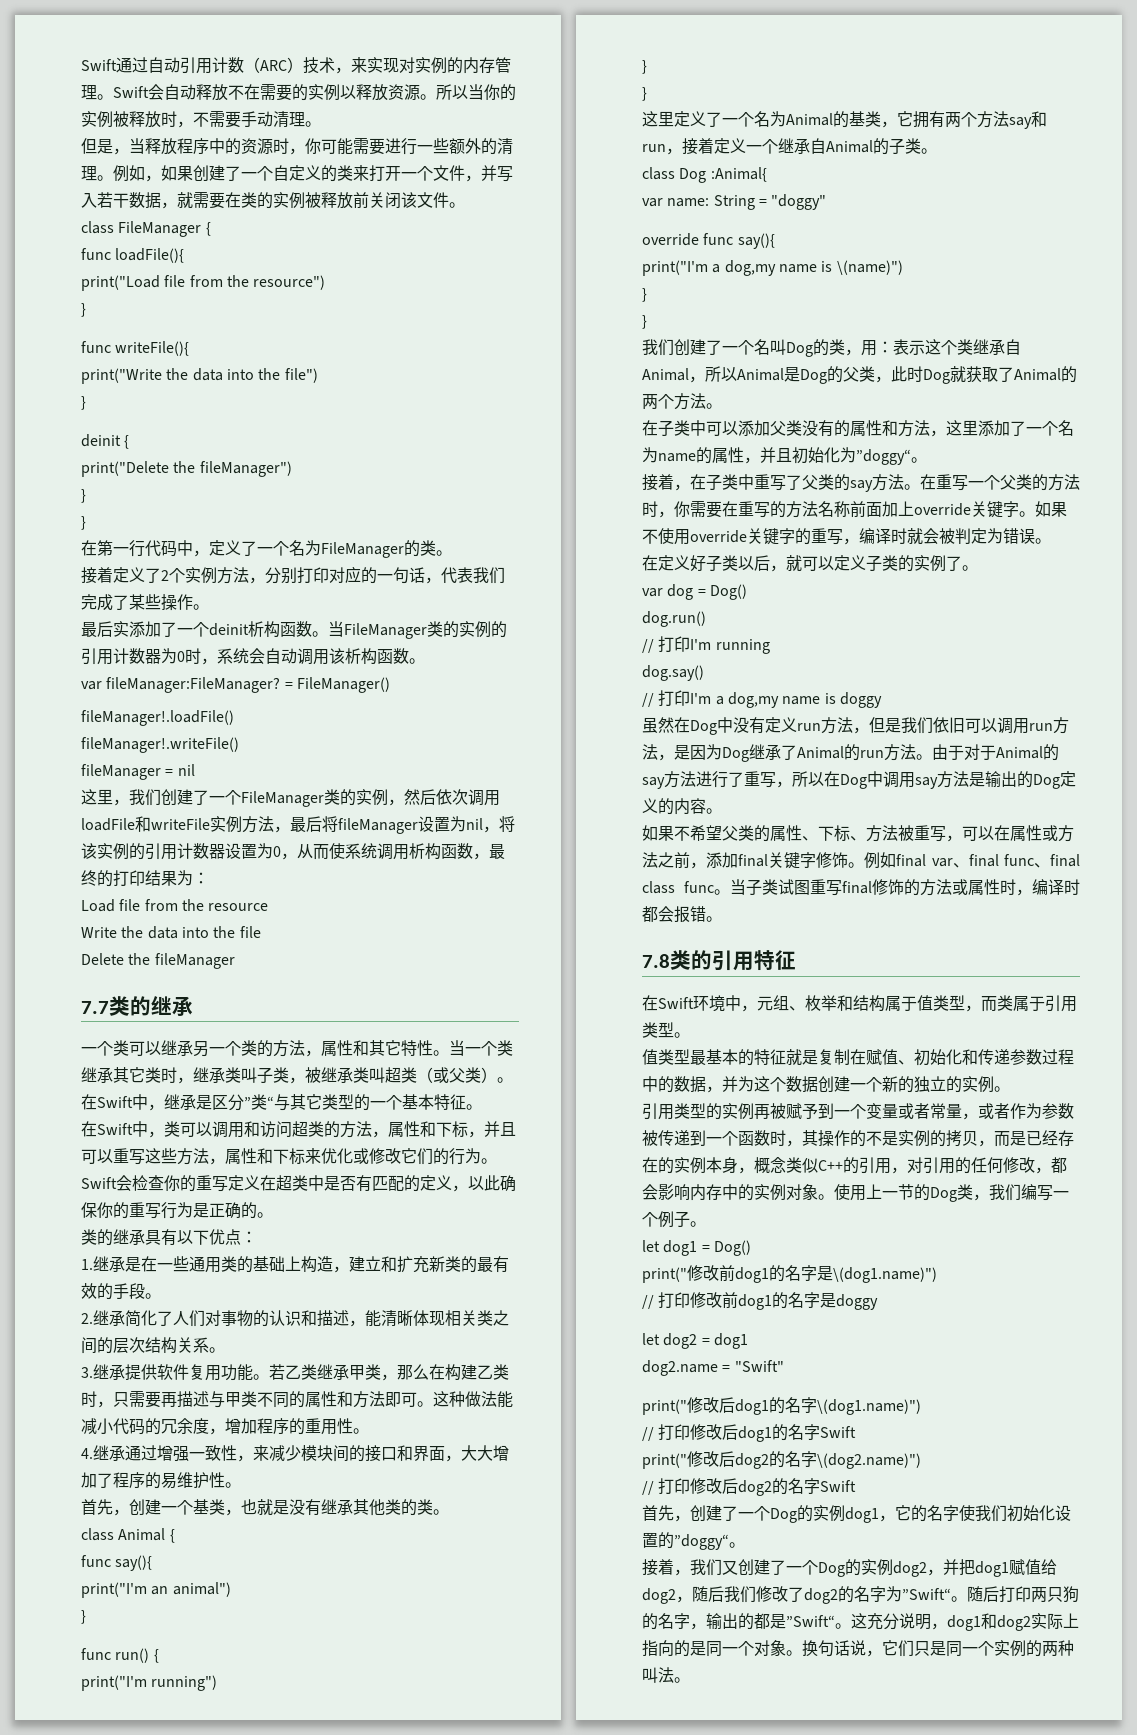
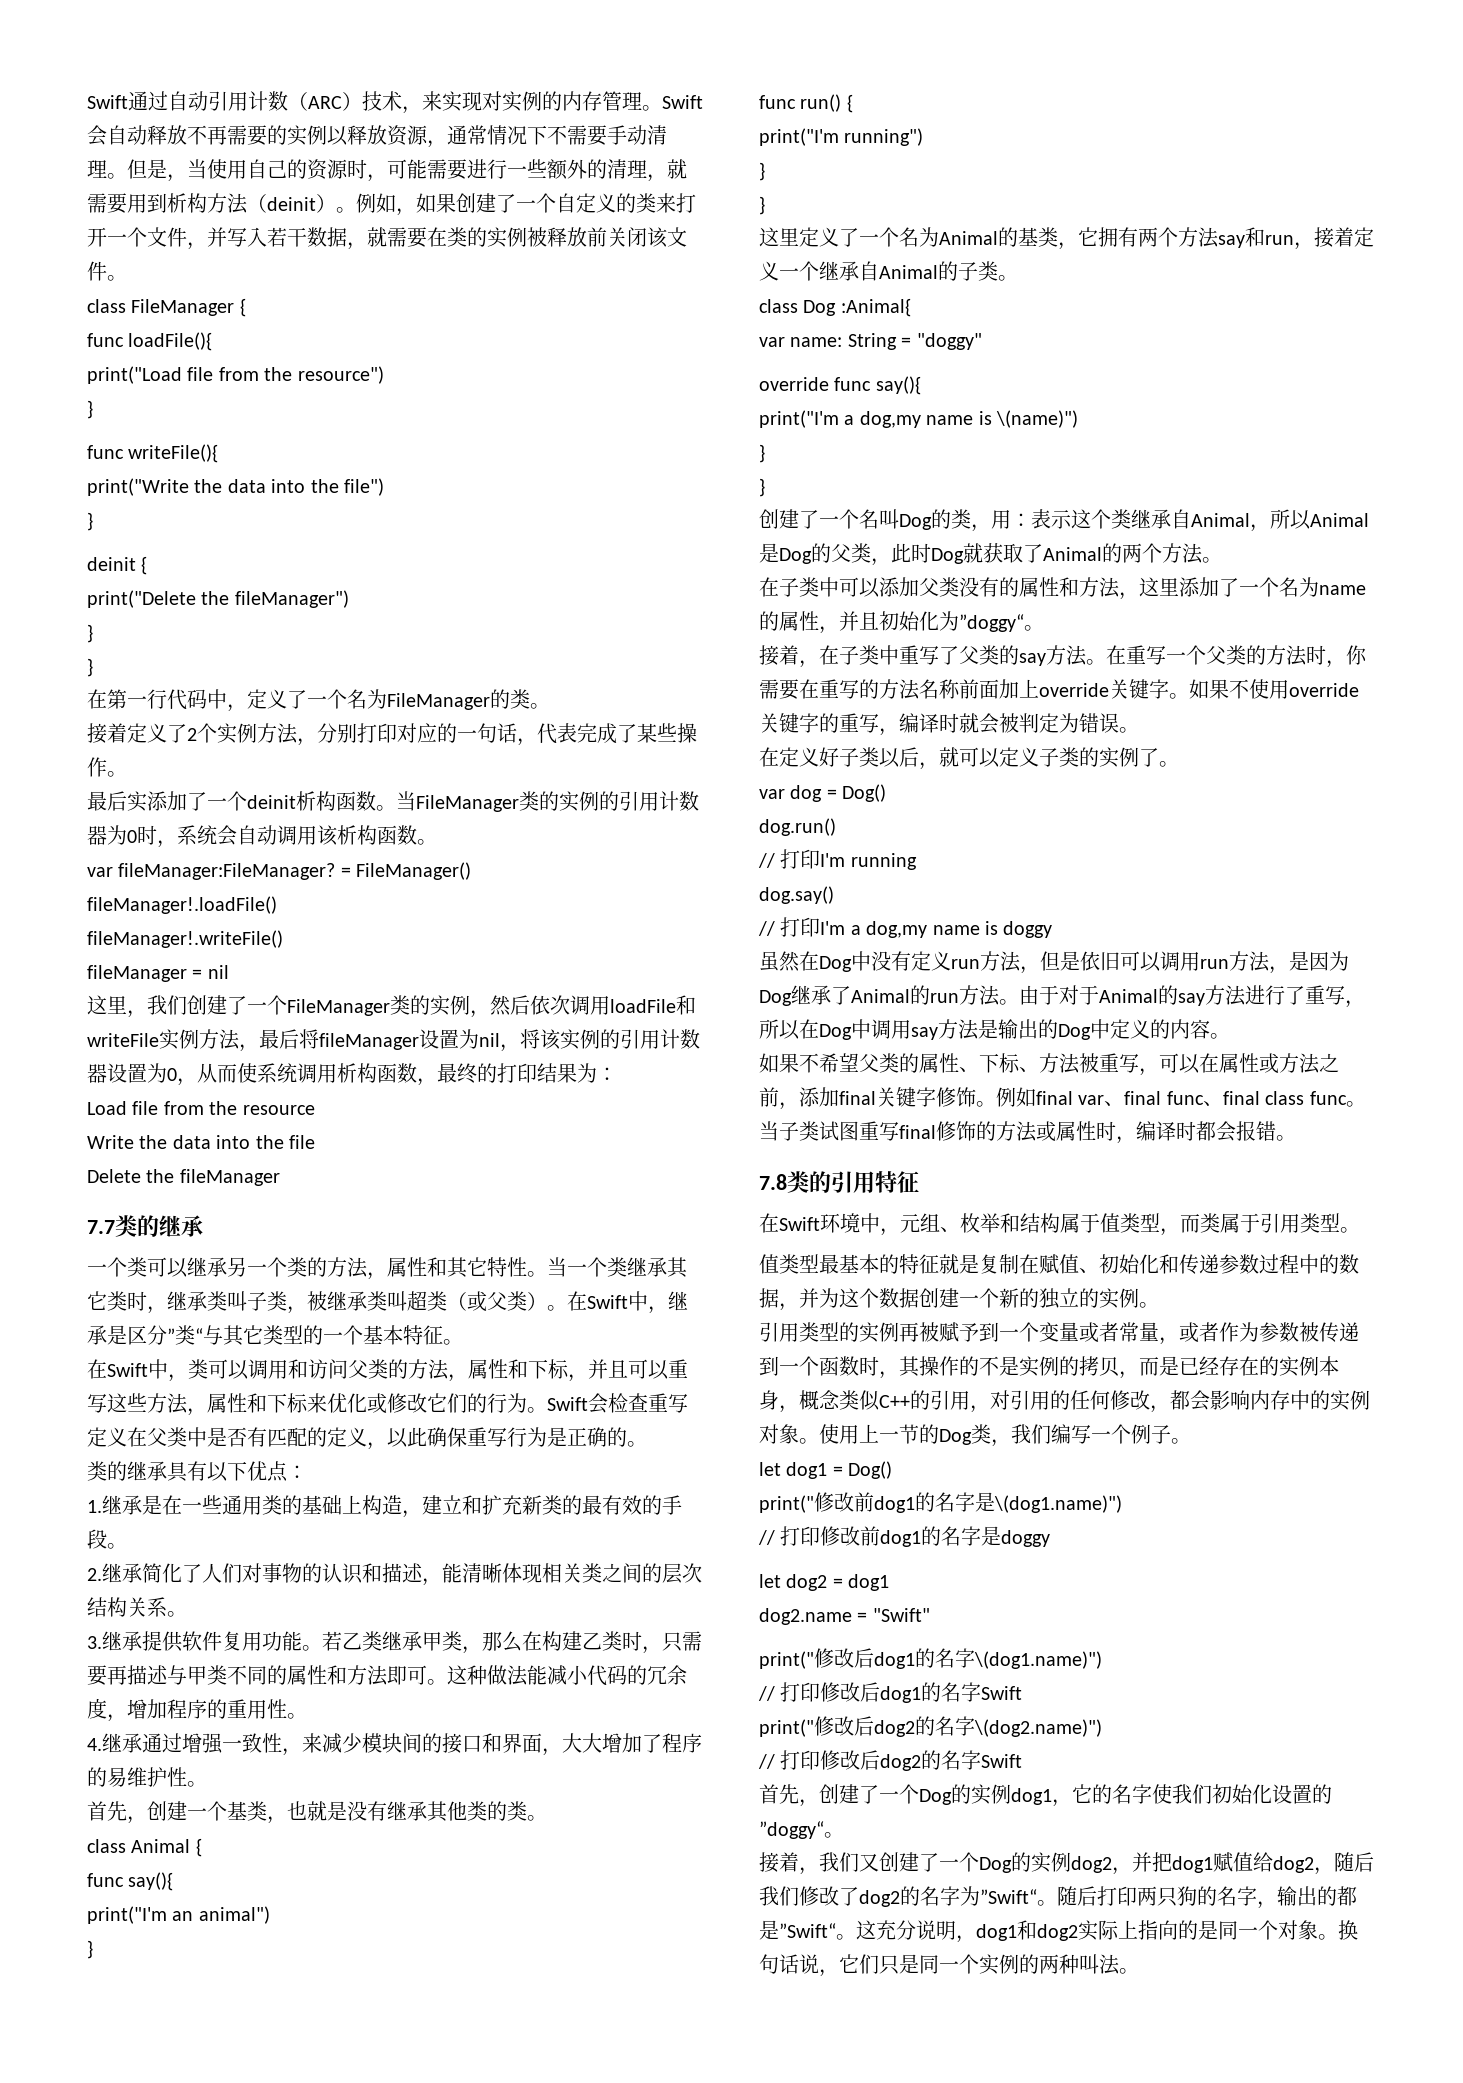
- Swift会自动释放不在需要的实例以释放资源。所以当你的实例被释放时，不需要手动清理。
- 但是，当释放程序中的资源时，你可能需要进行一些额外的清理。
+ Swift会自动释放不再需要的实例以释放资源，通常情况下不需要手动清理。但是，当使用自己的资源时，可能需要进行一些额外的清理，就需要用到析构方法（deinit）。
- 接着定义了2个实例方法，分别打印对应的一句话，代表我们完成了某些操作。
+ 接着定义了2个实例方法，分别打印对应的一句话，代表完成了某些操作。
- 在Swift中，类可以调用和访问超类的方法，属性和下标，并且可以重写这些方法，属性和下标来优化或修改它们的行为。
+ 在Swift中，类可以调用和访问父类的方法，属性和下标，并且可以重写这些方法，属性和下标来优化或修改它们的行为。
- Swift会检查你的重写定义在超类中是否有匹配的定义，以此确保你的重写行为是正确的。
+ Swift会检查重写定义在父类中是否有匹配的定义，以此确保重写行为是正确的。
- 我们创建了一个名叫Dog的类，用：表示这个类继承自Animal，所以Animal是Dog的父类，此时Dog就获取了Animal的两个方法。
+ 创建了一个名叫Dog的类，用：表示这个类继承自Animal，所以Animal是Dog的父类，此时Dog就获取了Animal的两个方法。
- 虽然在Dog中没有定义run方法，但是我们依旧可以调用run方法，是因为Dog继承了Animal的run方法。
+ 虽然在Dog中没有定义run方法，但是依旧可以调用run方法，是因为Dog继承了Animal的run方法。
- 由于对于Animal的say方法进行了重写，所以在Dog中调用say方法是输出的Dog定义的内容。
+ 由于对于Animal的say方法进行了重写，所以在Dog中调用say方法是输出的Dog中定义的内容。

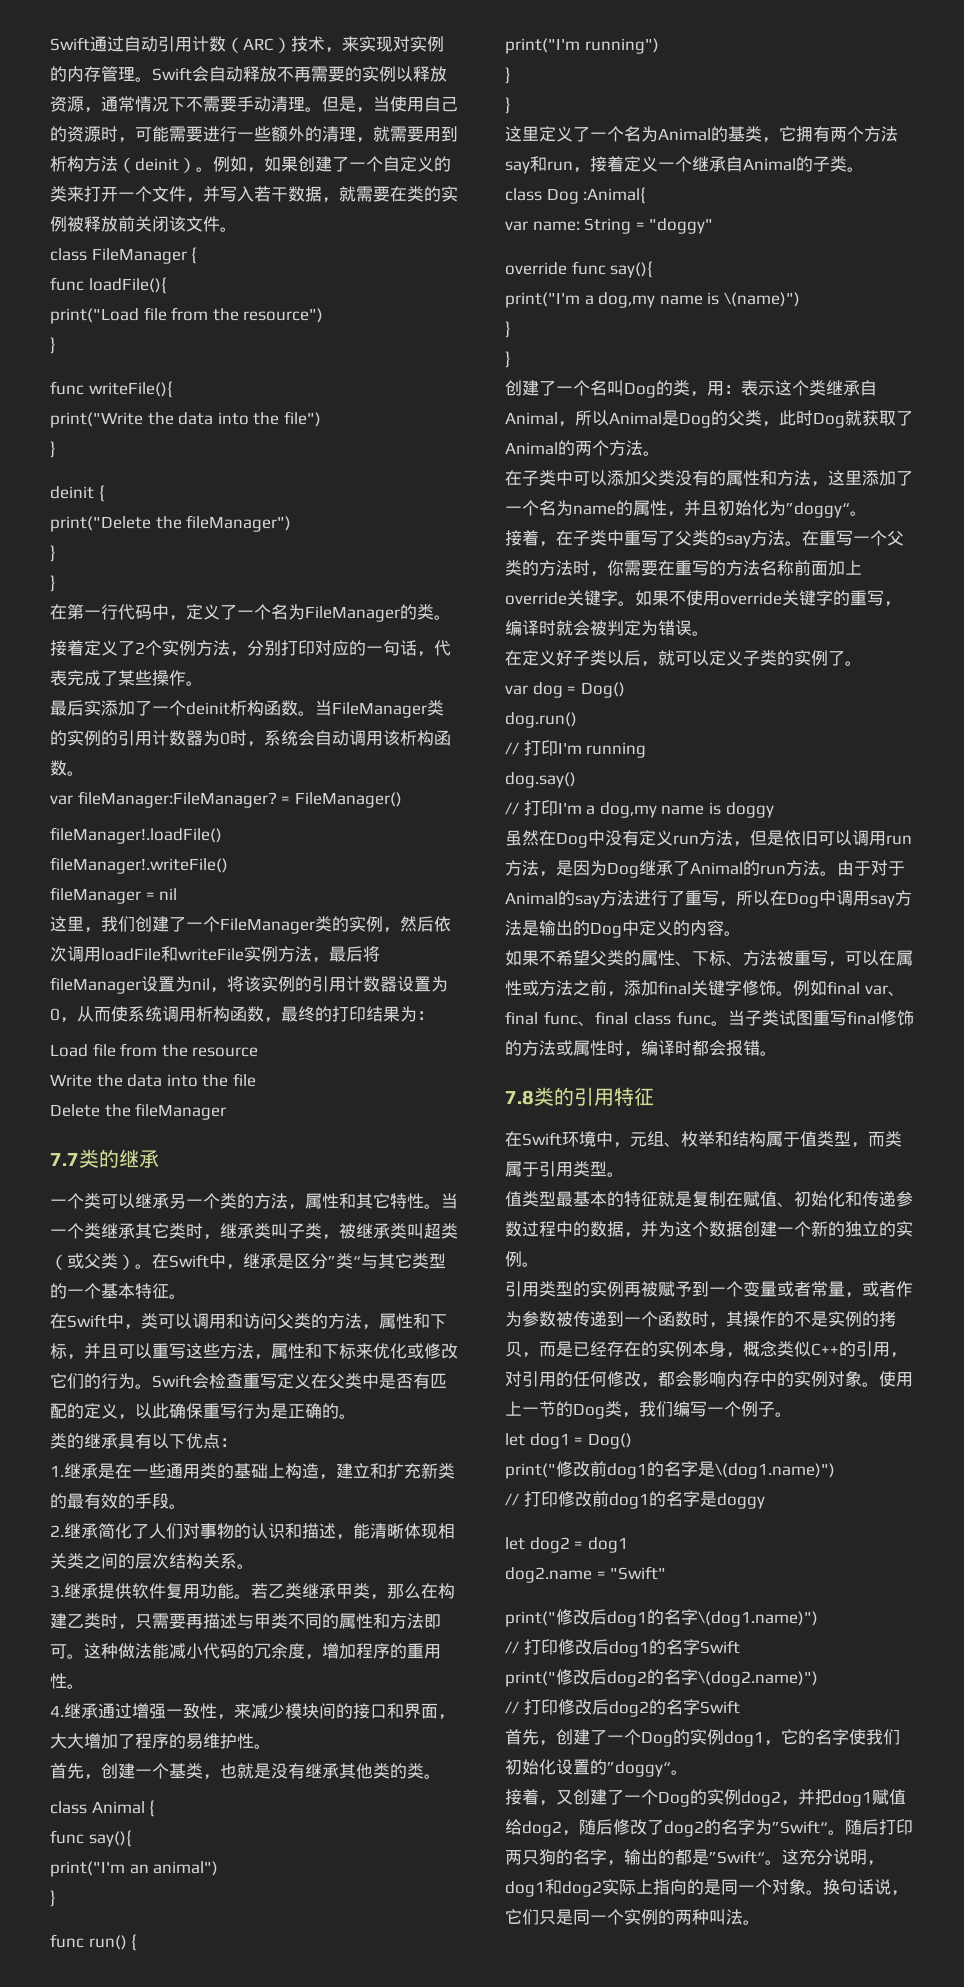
- 接着，我们又创建了一个Dog的实例dog2，并把dog1赋值给dog2，随后我们修改了dog2的名字为”Swift“。
+ 接着，又创建了一个Dog的实例dog2，并把dog1赋值给dog2，随后修改了dog2的名字为”Swift“。

